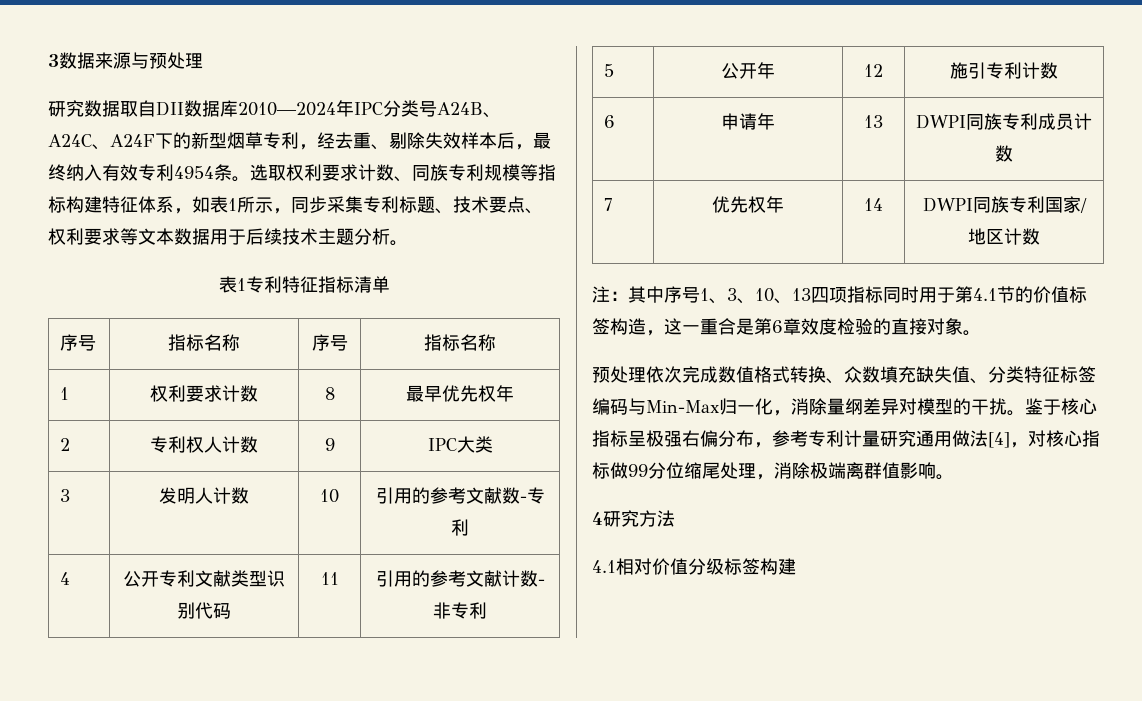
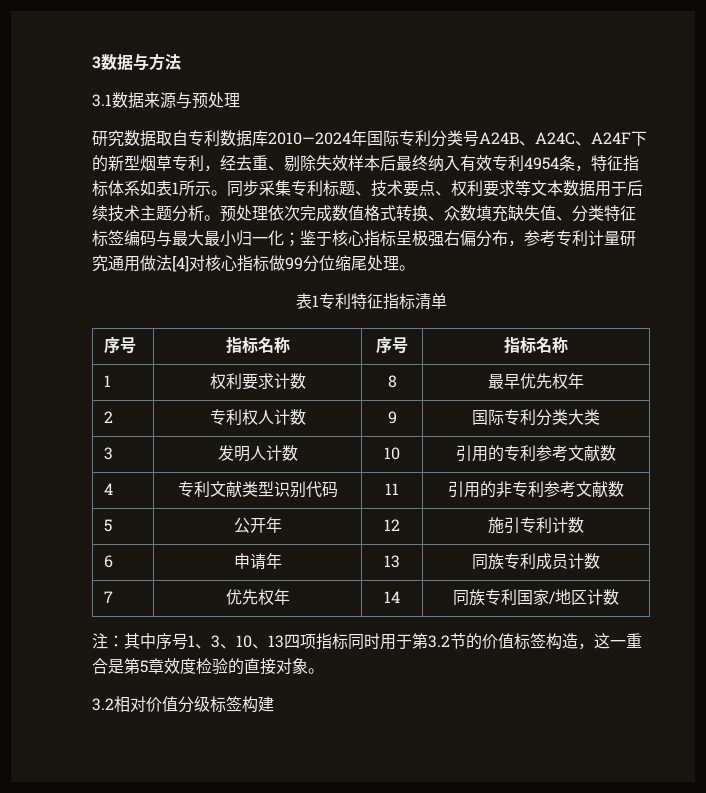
- 3数据来源与预处理
+ 3数据与方法
+ 3.1数据来源与预处理
- 研究数据取自DII数据库2010—2024年IPC分类号A24B、A24C、A24F下的新型烟草专利，经去重、剔除失效样本后，最终纳入有效专利4954条。选取权利要求计数、同族专利规模等指标构建特征体系，如表1所示，同步采集专利标题、技术要点、权利要求等文本数据用于后续技术主题分析。
+ 研究数据取自专利数据库2010—2024年国际专利分类号A24B、A24C、A24F下的新型烟草专利，经去重、剔除失效样本后最终纳入有效专利4954条，特征指标体系如表1所示。同步采集专利标题、技术要点、权利要求等文本数据用于后续技术主题分析。预处理依次完成数值格式转换、众数填充缺失值、分类特征标签编码与最大最小归一化；鉴于核心指标呈极强右偏分布，参考专利计量研究通用做法[4]对核心指标做99分位缩尾处理。
- 2 | 专利权人计数 | 9 | IPC大类
+ 2 | 专利权人计数 | 9 | 国际专利分类大类
- 3 | 发明人计数 | 10 | 引用的参考文献数-专利
+ 3 | 发明人计数 | 10 | 引用的专利参考文献数
- 4 | 公开专利文献类型识别代码 | 11 | 引用的参考文献计数-非专利
+ 4 | 专利文献类型识别代码 | 11 | 引用的非专利参考文献数
- 6 | 申请年 | 13 | DWPI同族专利成员计数
+ 6 | 申请年 | 13 | 同族专利成员计数
- 7 | 优先权年 | 14 | DWPI同族专利国家/地区计数
+ 7 | 优先权年 | 14 | 同族专利国家/地区计数
- 注：其中序号1、3、10、13四项指标同时用于第4.1节的价值标签构造，这一重合是第6章效度检验的直接对象。
+ 注：其中序号1、3、10、13四项指标同时用于第3.2节的价值标签构造，这一重合是第5章效度检验的直接对象。
- 预处理依次完成数值格式转换、众数填充缺失值、分类特征标签编码与Min-Max归一化，消除量纲差异对模型的干扰。鉴于核心指标呈极强右偏分布，参考专利计量研究通用做法[4]，对核心指标做99分位缩尾处理，消除极端离群值影响。
- 4研究方法
- 4.1相对价值分级标签构建
+ 3.2相对价值分级标签构建

